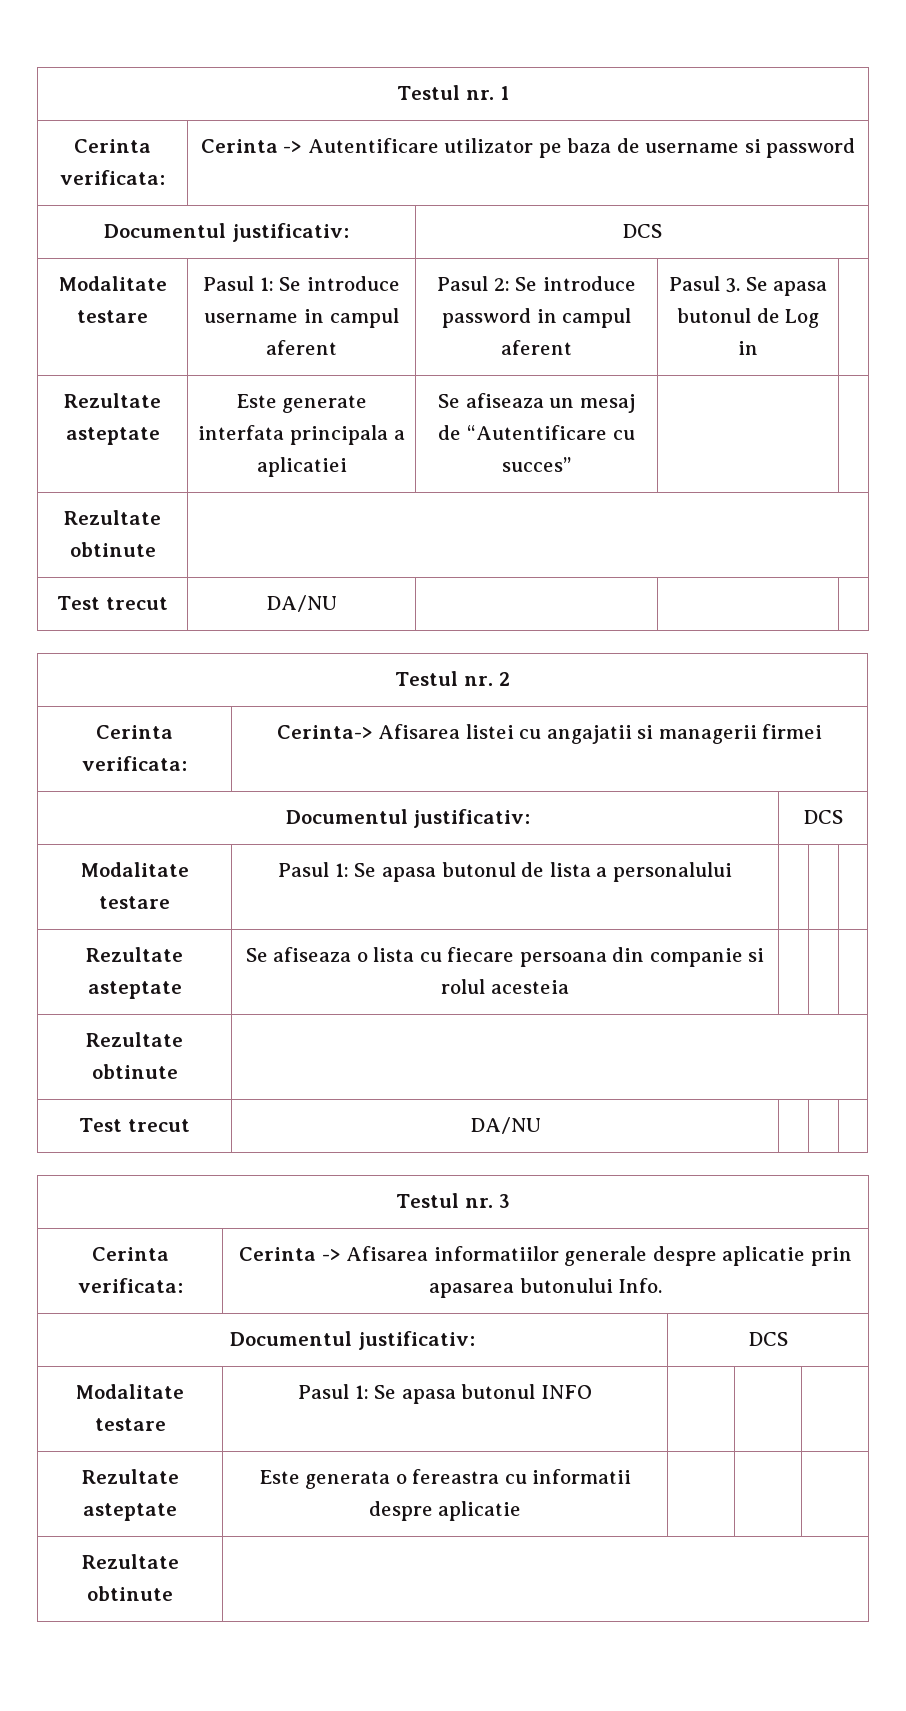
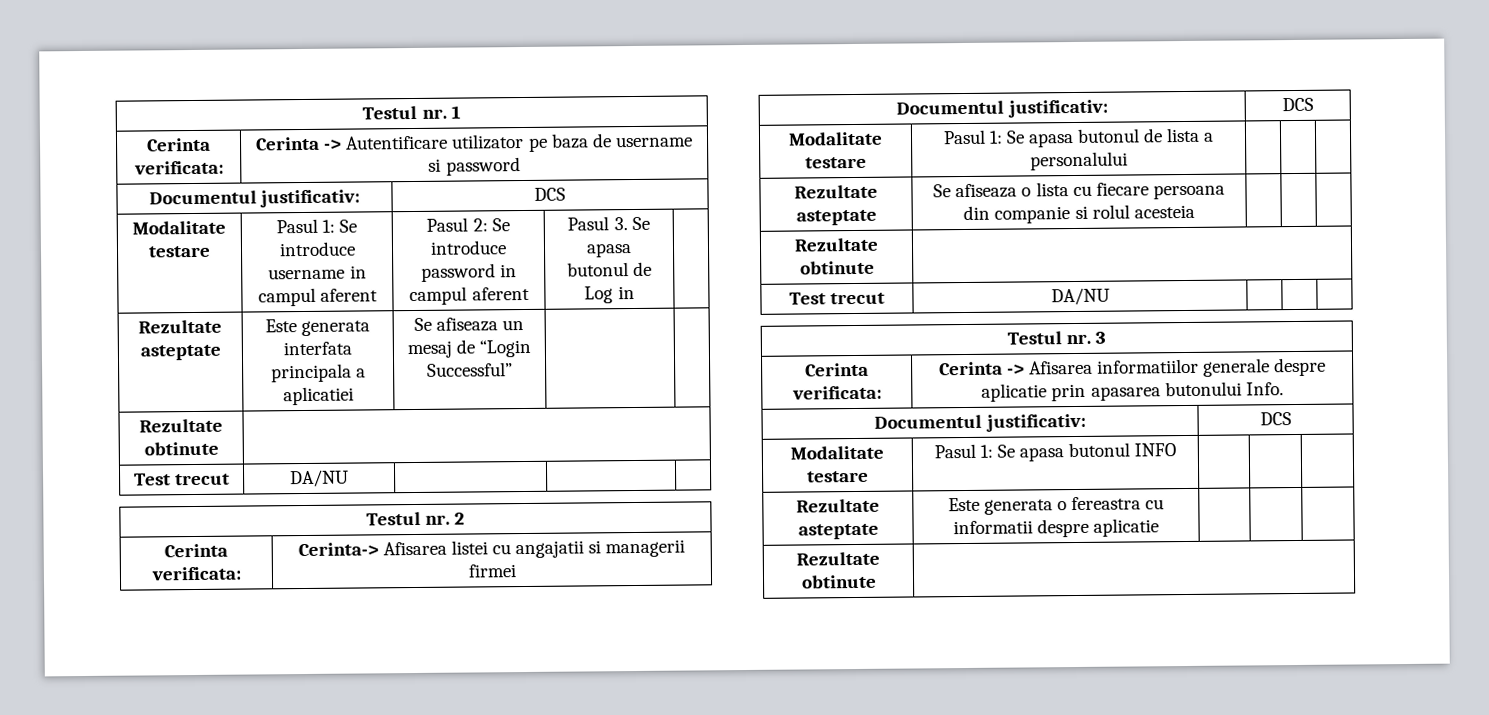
- Rezultate asteptate | Este generate interfata principala a aplicatiei | Se afiseaza un mesaj de “Autentificare cu succes” | |
+ Rezultate asteptate | Este generata interfata principala a aplicatiei | Se afiseaza un mesaj de “Login Successful” | |

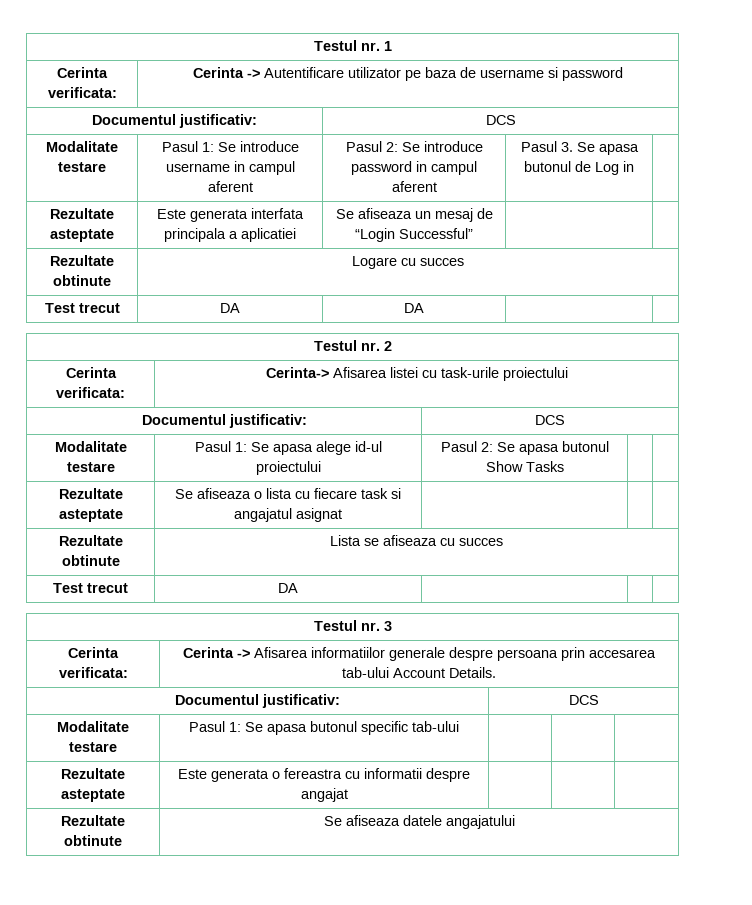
  Rezultate asteptate | Este generata interfata principala a aplicatiei | Se afiseaza un mesaj de “Login Successful” | |
- Rezultate obtinute |
- Test trecut | DA/NU | | |
+ Rezultate obtinute | Logare cu succes
+ Test trecut | DA | DA | |
- Cerinta verificata: | Cerinta-> Afisarea listei cu angajatii si managerii firmei
+ Cerinta verificata: | Cerinta-> Afisarea listei cu task-urile proiectului
  Documentul justificativ: | DCS
- Modalitate testare | Pasul 1: Se apasa butonul de lista a personalului | | |
+ Modalitate testare | Pasul 1: Se apasa alege id-ul proiectului | Pasul 2: Se apasa butonul Show Tasks | |
- Rezultate asteptate | Se afiseaza o lista cu fiecare persoana din companie si rolul acesteia | | |
- Rezultate obtinute |
- Test trecut | DA/NU | | |
+ Rezultate asteptate | Se afiseaza o lista cu fiecare task si angajatul asignat | | |
+ Rezultate obtinute | Lista se afiseaza cu succes
+ Test trecut | DA | | |
- Cerinta verificata: | Cerinta -> Afisarea informatiilor generale despre aplicatie prin apasarea butonului Info.
+ Cerinta verificata: | Cerinta -> Afisarea informatiilor generale despre persoana prin accesarea tab-ului Account Details.
- Modalitate testare | Pasul 1: Se apasa butonul INFO | | |
+ Modalitate testare | Pasul 1: Se apasa butonul specific tab-ului | | |
- Rezultate asteptate | Este generata o fereastra cu informatii despre aplicatie | | |
- Rezultate obtinute |
+ Rezultate asteptate | Este generata o fereastra cu informatii despre angajat | | |
+ Rezultate obtinute | Se afiseaza datele angajatului

